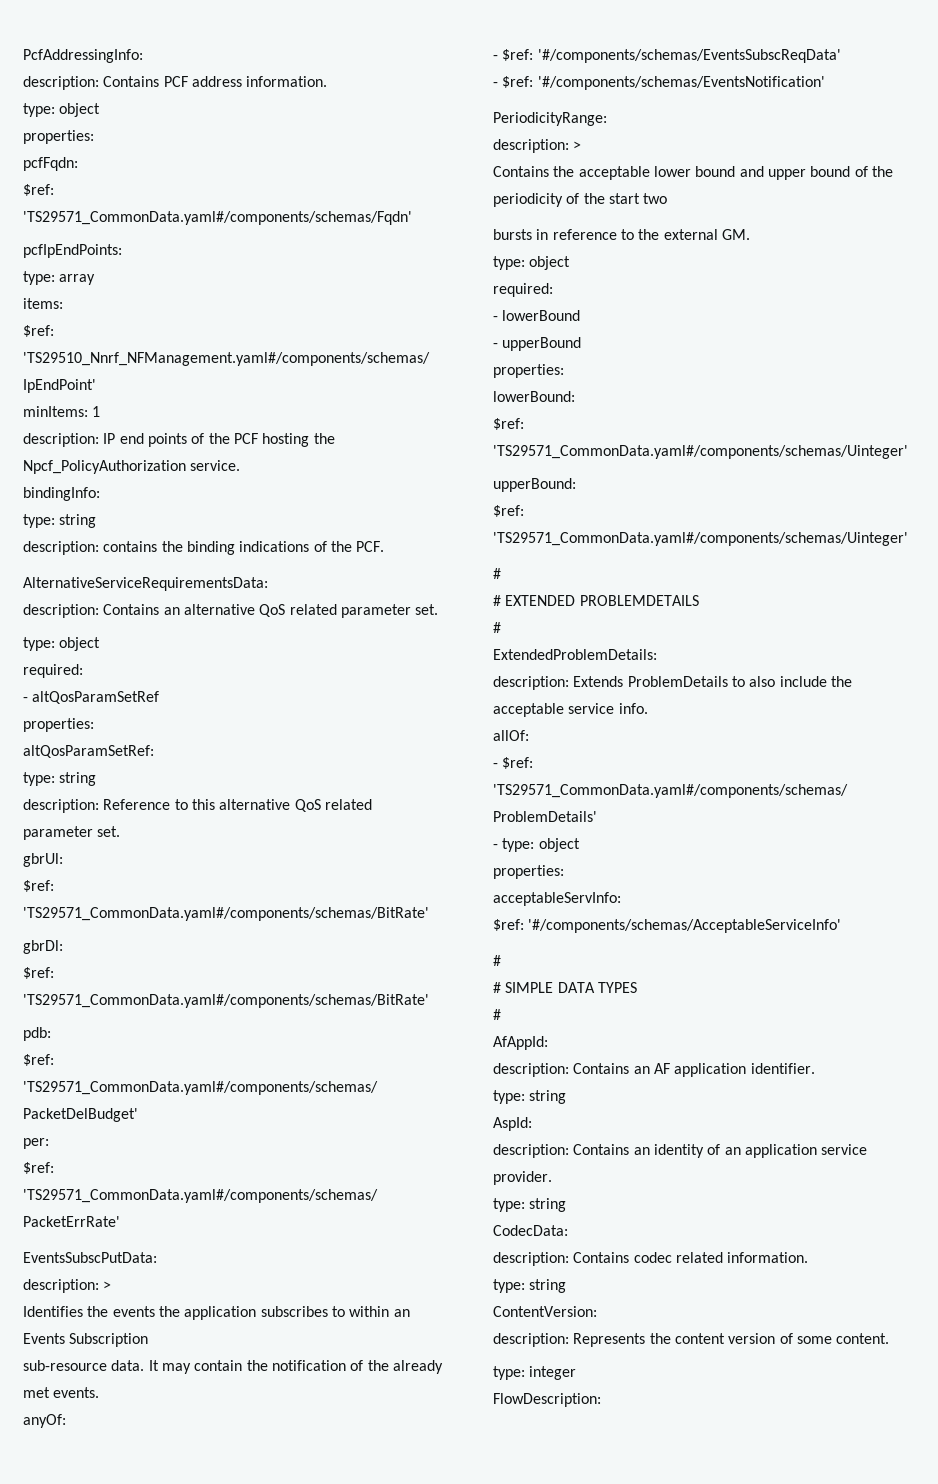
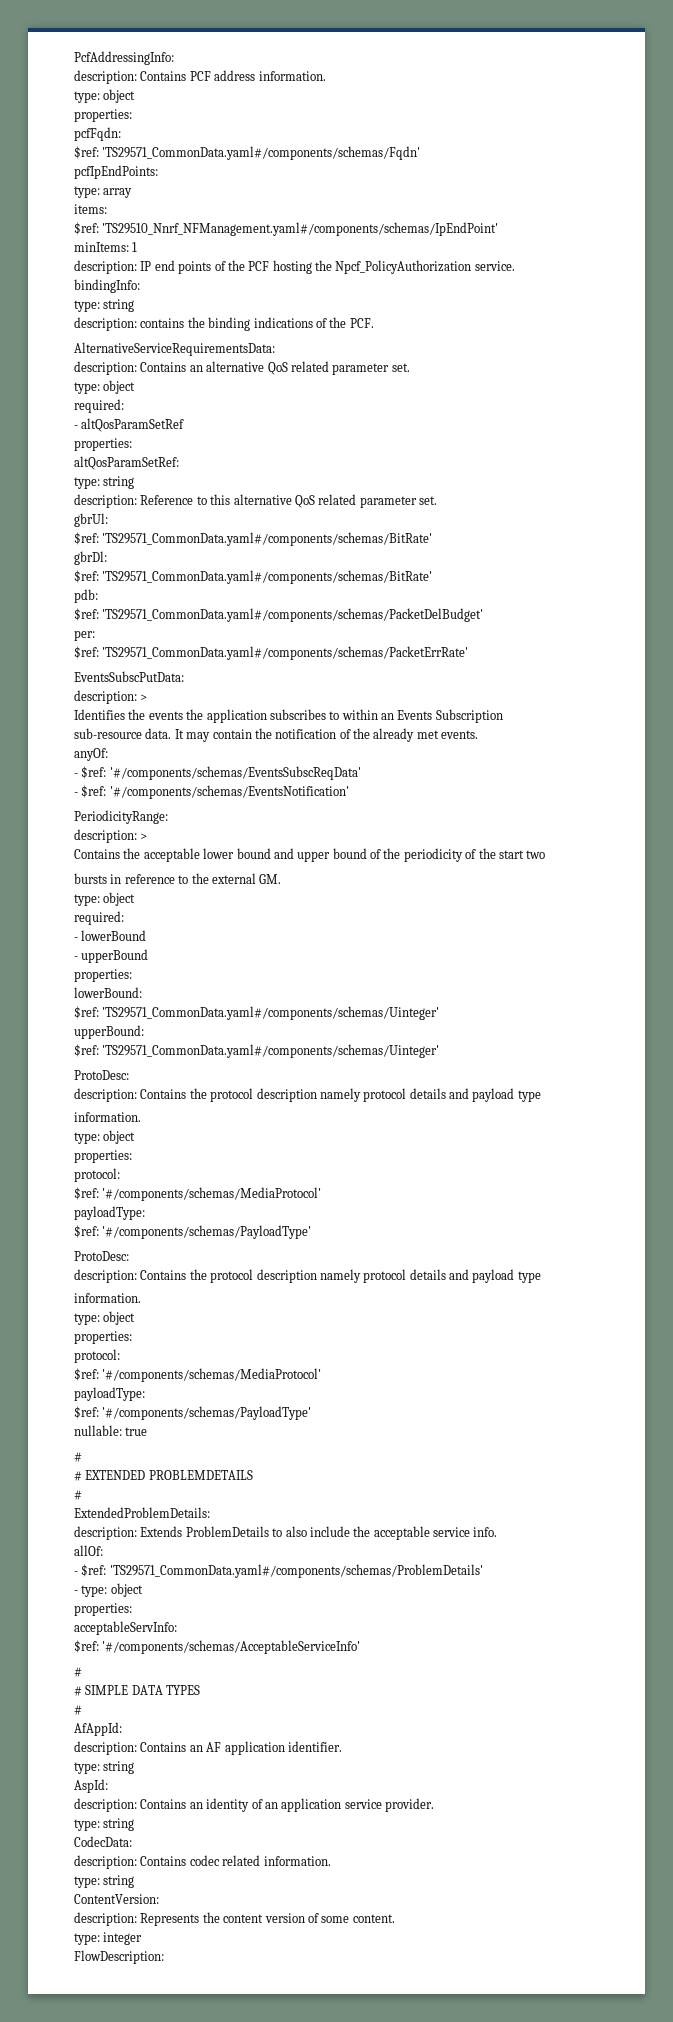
  upperBound:
  $ref: 'TS29571_CommonData.yaml#/components/schemas/Uinteger'
+ ProtoDesc:
+ description: Contains the protocol description namely protocol details and payload type
+ information.
+ type: object
+ properties:
+ protocol:
+ $ref: '#/components/schemas/MediaProtocol'
+ payloadType:
+ $ref: '#/components/schemas/PayloadType'
+ ProtoDesc:
+ description: Contains the protocol description namely protocol details and payload type
+ information.
+ type: object
+ properties:
+ protocol:
+ $ref: '#/components/schemas/MediaProtocol'
+ payloadType:
+ $ref: '#/components/schemas/PayloadType'
+ nullable: true

